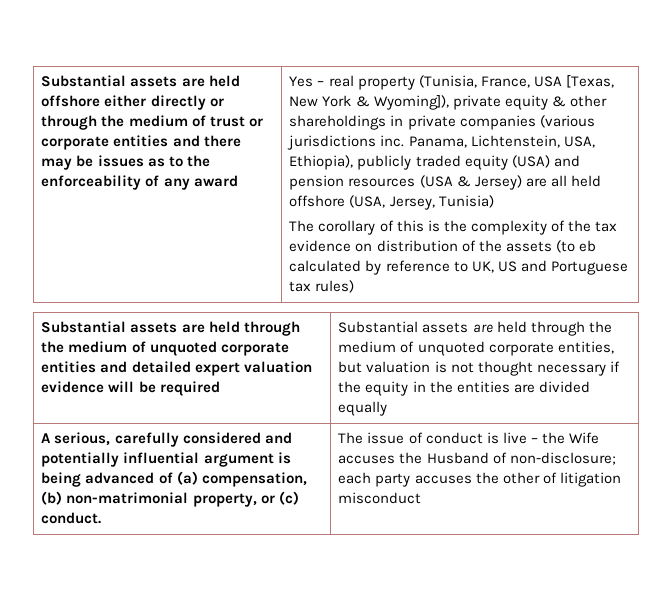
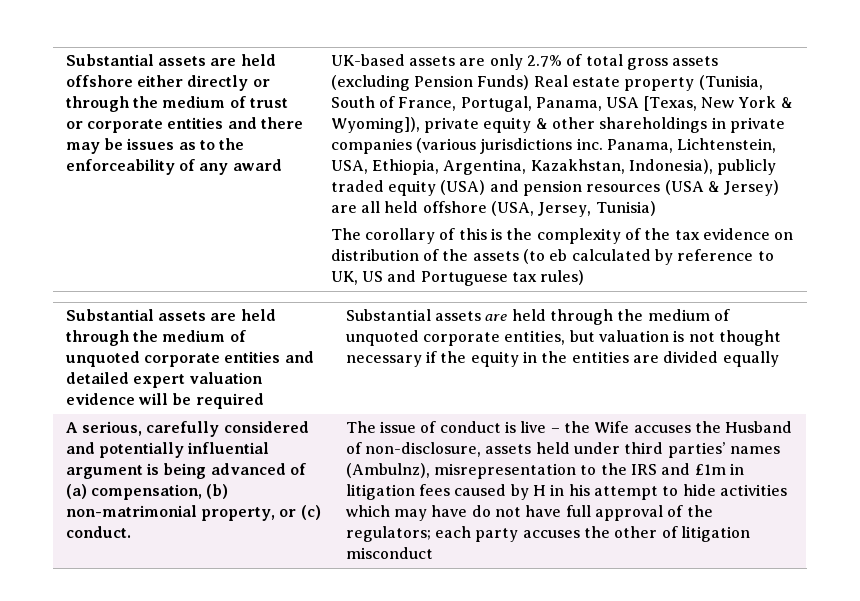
- Yes – real property (Tunisia, France, USA [Texas, New York & Wyoming]), private equity & other shareholdings in private companies (various jurisdictions inc. Panama, Lichtenstein, USA, Ethiopia), publicly traded equity (USA) and pension resources (USA & Jersey) are all held offshore (USA, Jersey, Tunisia)
+ UK-based assets are only 2.7% of total gross assets (excluding Pension Funds) Real estate property (Tunisia, South of France, Portugal, Panama, USA [Texas, New York & Wyoming]), private equity & other shareholdings in private companies (various jurisdictions inc. Panama, Lichtenstein, USA, Ethiopia, Argentina, Kazakhstan, Indonesia), publicly traded equity (USA) and pension resources (USA & Jersey) are all held offshore (USA, Jersey, Tunisia)
- The issue of conduct is live – the Wife accuses the Husband of non-disclosure; each party accuses the other of litigation misconduct
+ The issue of conduct is live – the Wife accuses the Husband of non-disclosure, assets held under third parties’ names (Ambulnz), misrepresentation to the IRS and £1m in litigation fees caused by H in his attempt to hide activities which may have do not have full approval of the regulators; each party accuses the other of litigation misconduct

